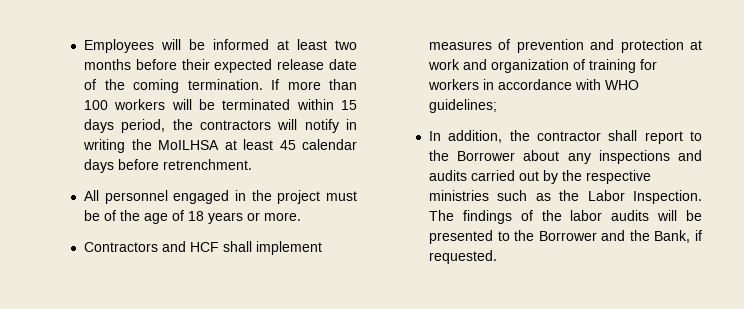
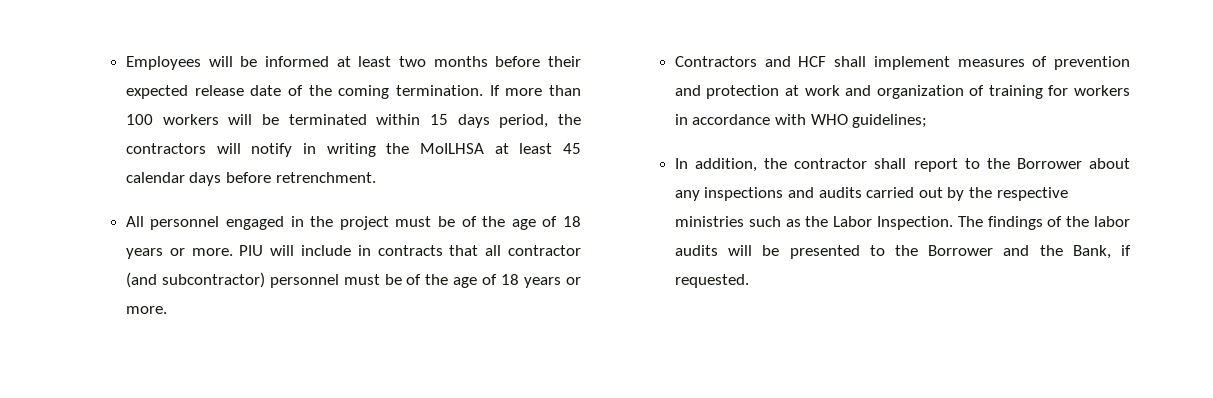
+ PIU will include in contracts that all contractor (and subcontractor) personnel must be of the age of 18 years or more.

